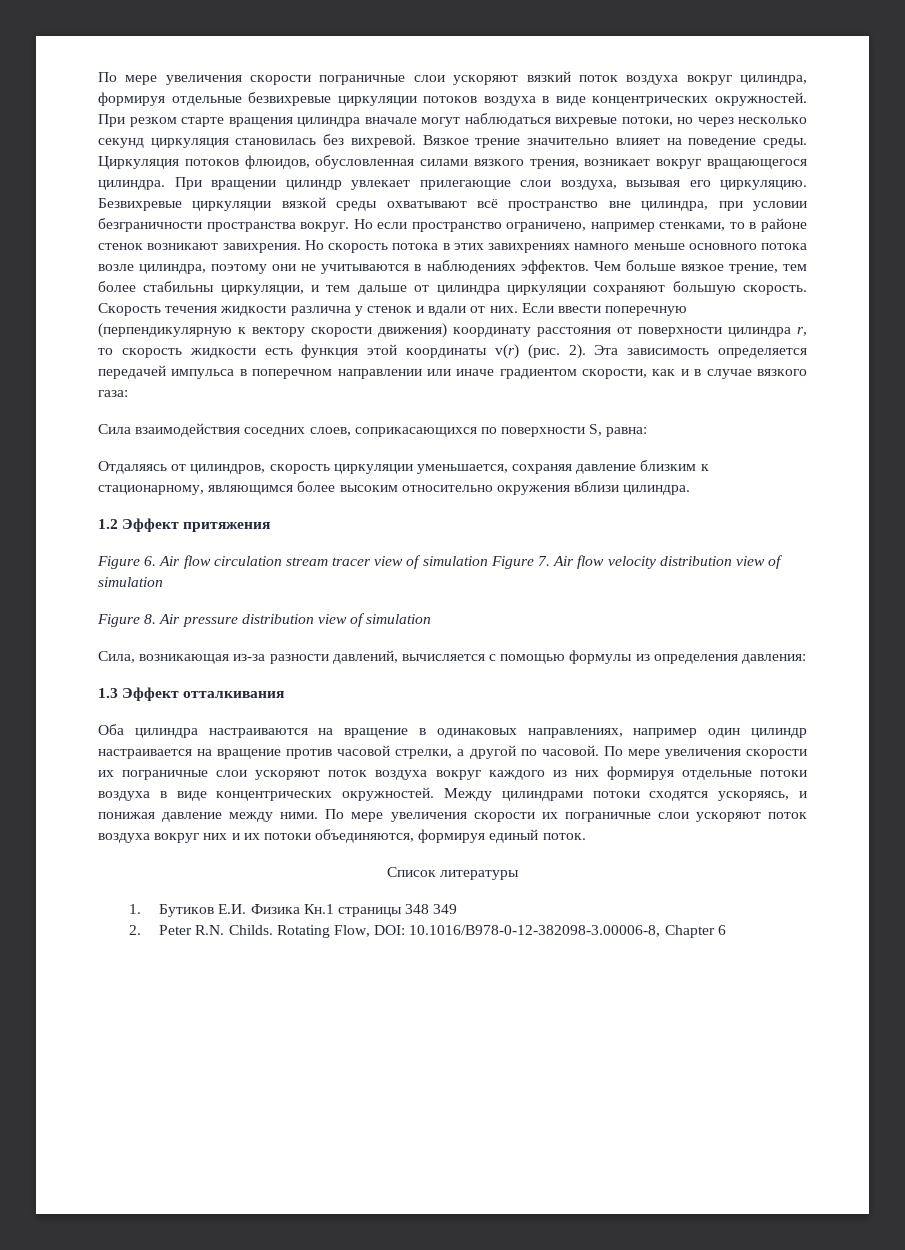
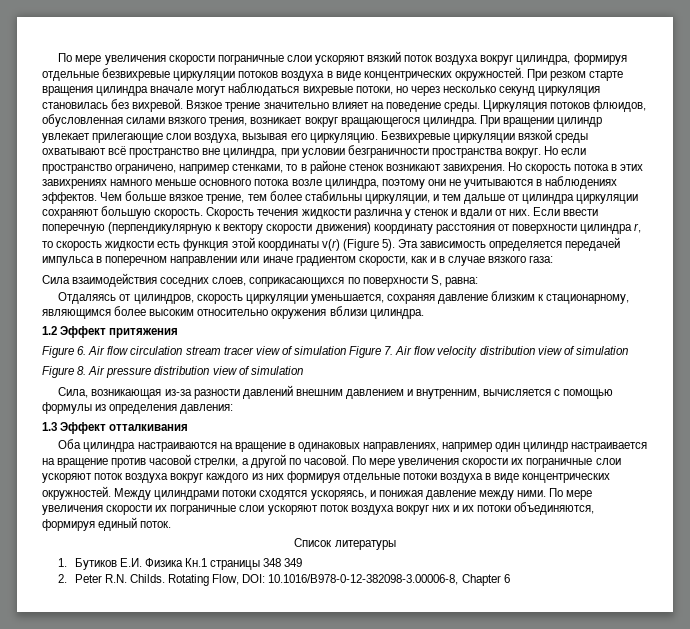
- Если ввести поперечную (перпендикулярную к вектору скорости движения) координату расстояния от поверхности цилиндра r, то скорость жидкости есть функция этой координаты v(r) (рис. 2).
+ Если ввести поперечную (перпендикулярную к вектору скорости движения) координату расстояния от поверхности цилиндра r, то скорость жидкости есть функция этой координаты v(r) (Figure 5).
- Сила, возникающая из-за разности давлений, вычисляется с помощью формулы из определения давления:
+ Сила, возникающая из-за разности давлений внешним давлением и внутренним, вычисляется с помощью формулы из определения давления:

